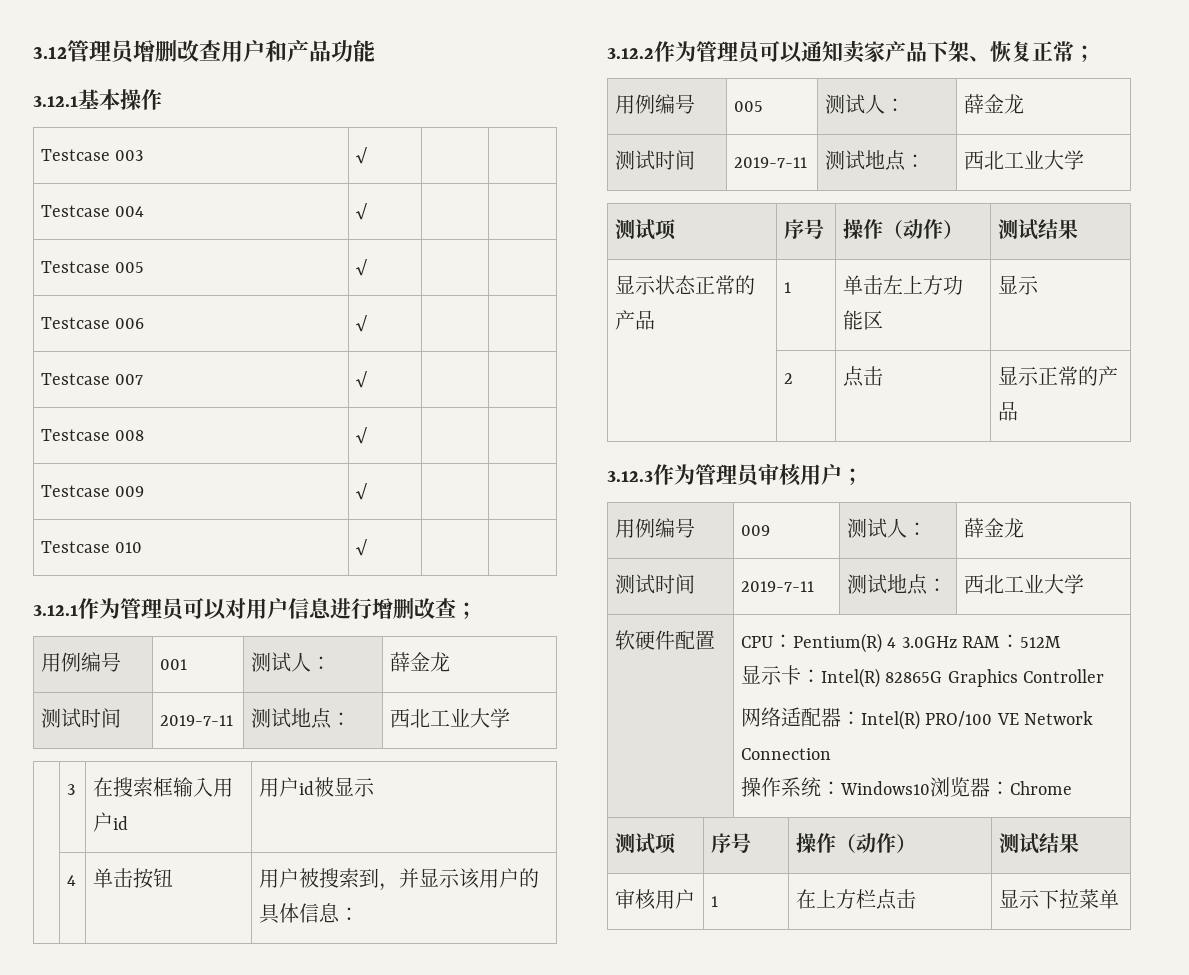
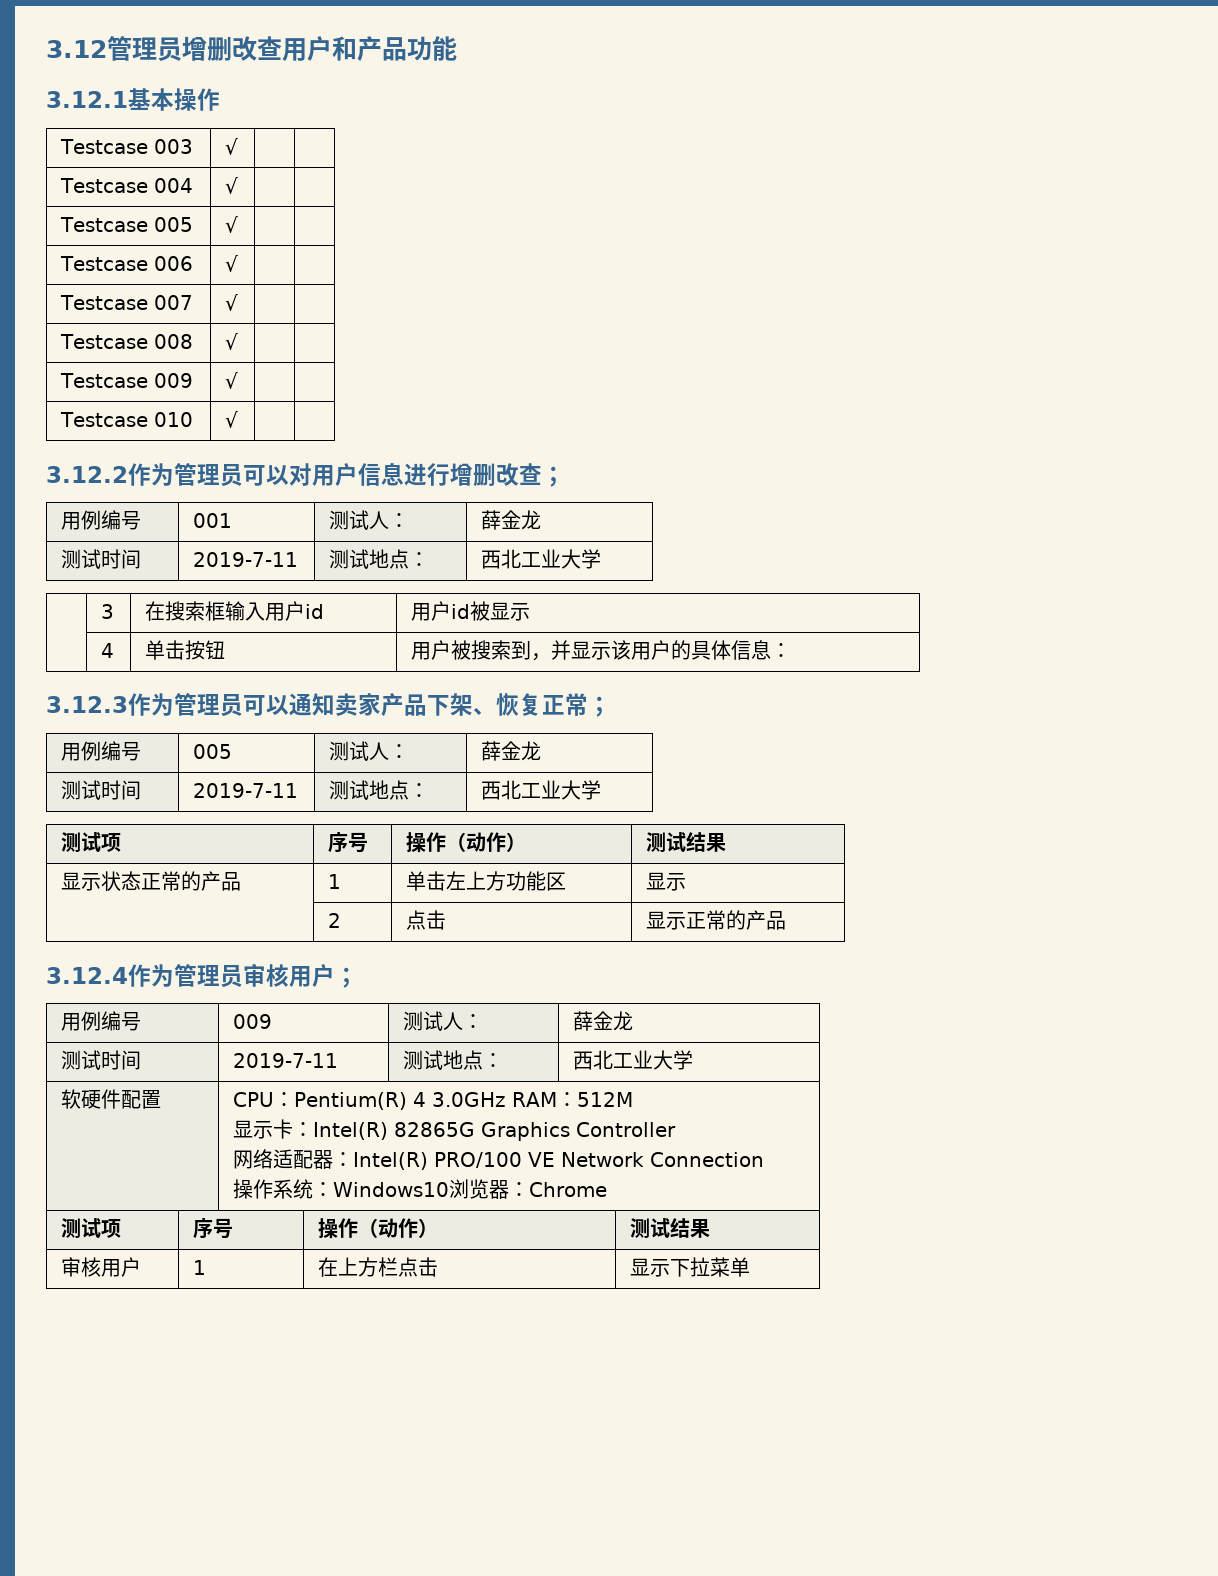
- 3.12.1作为管理员可以对用户信息进行增删改查；
+ 3.12.2作为管理员可以对用户信息进行增删改查；
- 3.12.2作为管理员可以通知卖家产品下架、恢复正常；
+ 3.12.3作为管理员可以通知卖家产品下架、恢复正常；
- 3.12.3作为管理员审核用户；
+ 3.12.4作为管理员审核用户；

